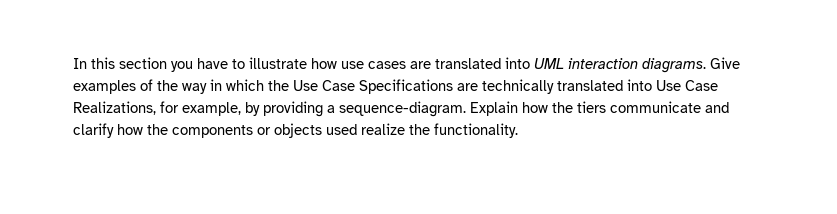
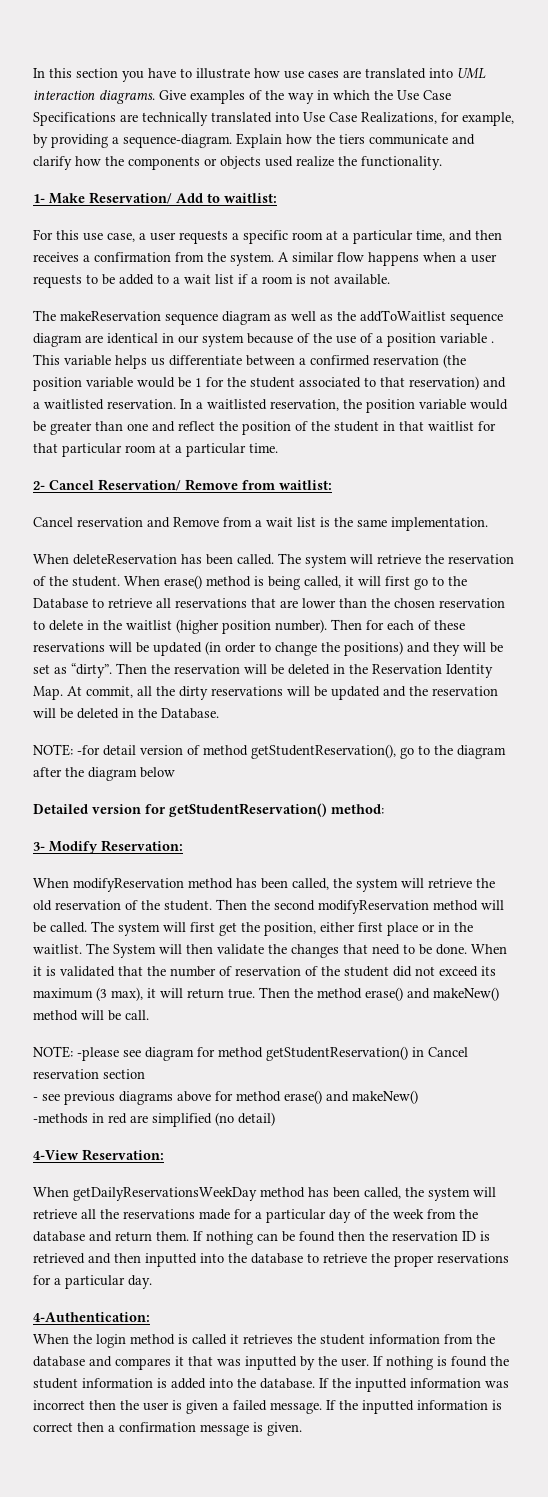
+ 1- Make Reservation/ Add to waitlist:
+ For this use case, a user requests a specific room at a particular time, and then receives a confirmation from the system. A similar flow happens when a user requests to be added to a wait list if a room is not available.
+ The makeReservation sequence diagram as well as the addToWaitlist sequence diagram are identical in our system because of the use of a position variable . This variable helps us differentiate between a confirmed reservation (the position variable would be 1 for the student associated to that reservation) and a waitlisted reservation. In a waitlisted reservation, the position variable would be greater than one and reflect the position of the student in that waitlist for that particular room at a particular time.
+ 2- Cancel Reservation/ Remove from waitlist:
+ Cancel reservation and Remove from a wait list is the same implementation.
+ When deleteReservation has been called. The system will retrieve the reservation of the student. When erase() method is being called, it will first go to the Database to retrieve all reservations that are lower than the chosen reservation to delete in the waitlist (higher position number). Then for each of these reservations will be updated (in order to change the positions) and they will be set as “dirty”. Then the reservation will be deleted in the Reservation Identity Map. At commit, all the dirty reservations will be updated and the reservation will be deleted in the Database.
+ NOTE: -for detail version of method getStudentReservation(), go to the diagram after the diagram below
+ Detailed version for getStudentReservation() method:
+ 3- Modify Reservation:
+ When modifyReservation method has been called, the system will retrieve the old reservation of the student. Then the second modifyReservation method will be called. The system will first get the position, either first place or in the waitlist. The System will then validate the changes that need to be done. When it is validated that the number of reservation of the student did not exceed its maximum (3 max), it will return true. Then the method erase() and makeNew() method will be call.
+ NOTE: -please see diagram for method getStudentReservation() in Cancel reservation section
+ - see previous diagrams above for method erase() and makeNew()
+ -methods in red are simplified (no detail)
+ 4-View Reservation:
+ When getDailyReservationsWeekDay method has been called, the system will retrieve all the reservations made for a particular day of the week from the database and return them. If nothing can be found then the reservation ID is retrieved and then inputted into the database to retrieve the proper reservations for a particular day.
+ 4-Authentication:
+ When the login method is called it retrieves the student information from the database and compares it that was inputted by the user. If nothing is found the student information is added into the database. If the inputted information was incorrect then the user is given a failed message. If the inputted information is correct then a confirmation message is given.

